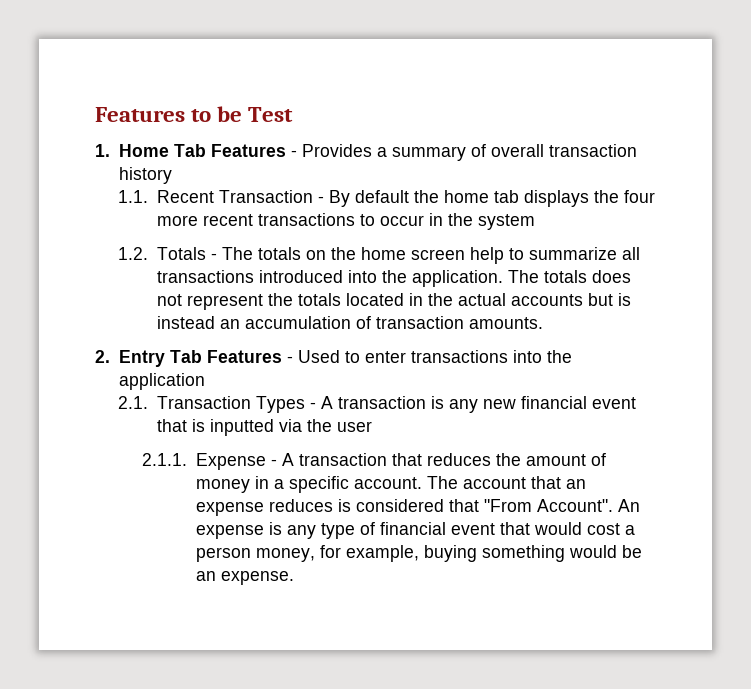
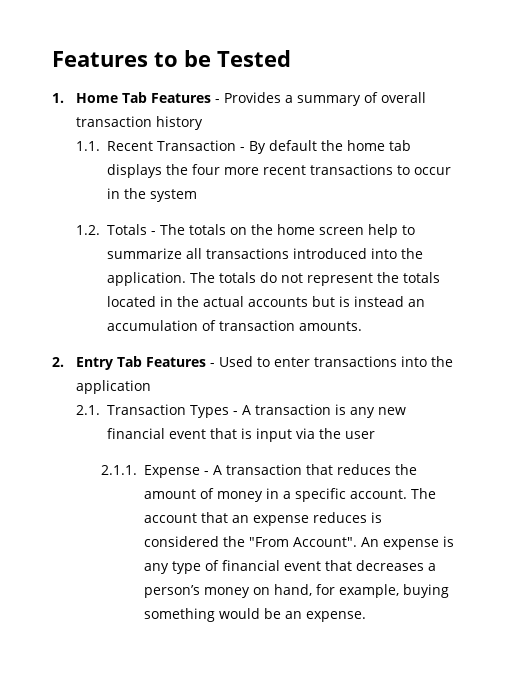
- Features to be Test
+ Features to be Tested
- The totals does not represent the totals located in the actual accounts but is instead an accumulation of transaction amounts.
+ The totals do not represent the totals located in the actual accounts but is instead an accumulation of transaction amounts.
- 2.1. Transaction Types - A transaction is any new financial event that is inputted via the user
+ 2.1. Transaction Types - A transaction is any new financial event that is input via the user
- The account that an expense reduces is considered that "From Account".
+ The account that an expense reduces is considered the "From Account".
- An expense is any type of financial event that would cost a person money, for example, buying something would be an expense.
+ An expense is any type of financial event that decreases a person’s money on hand, for example, buying something would be an expense.

